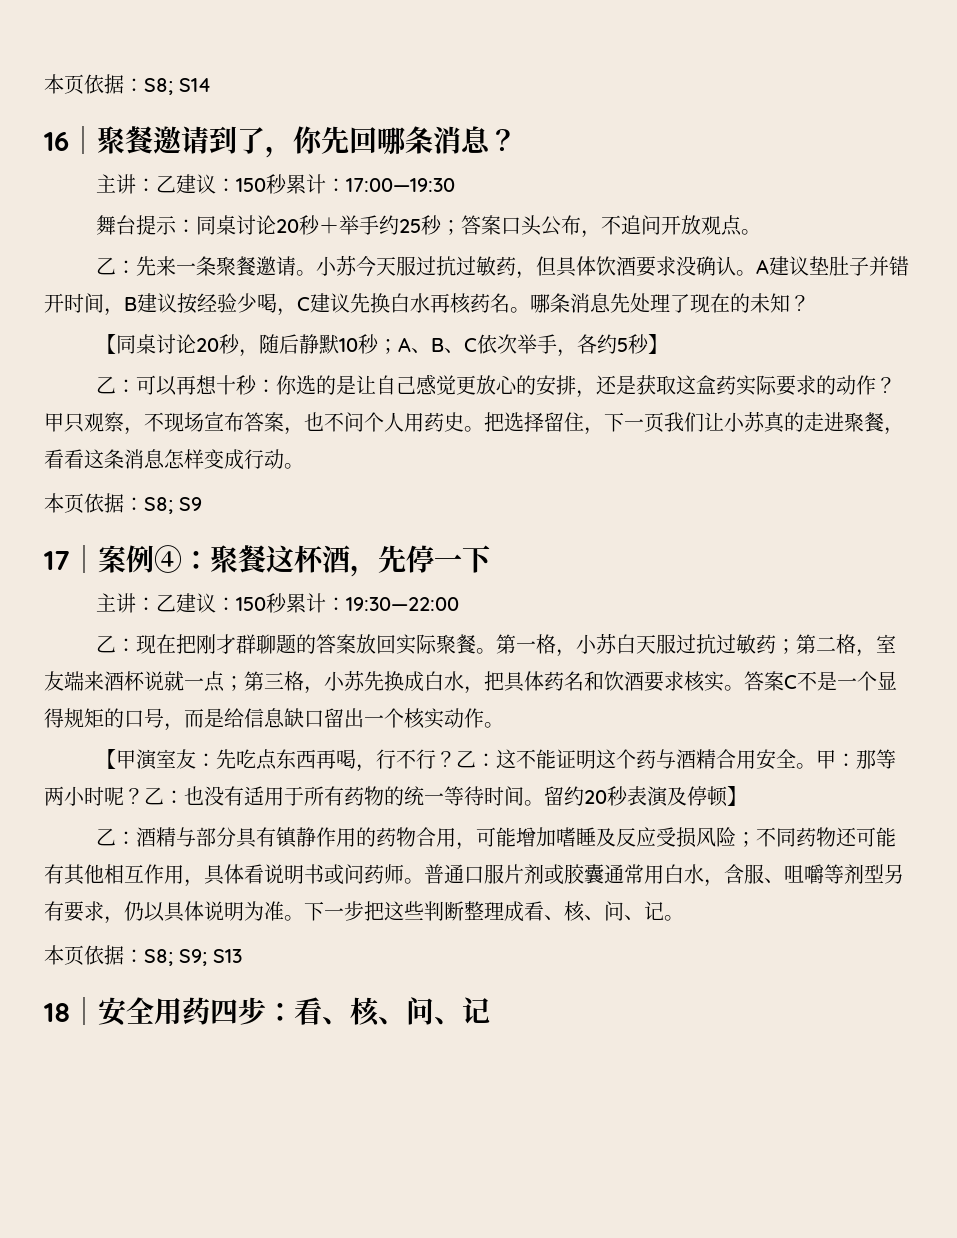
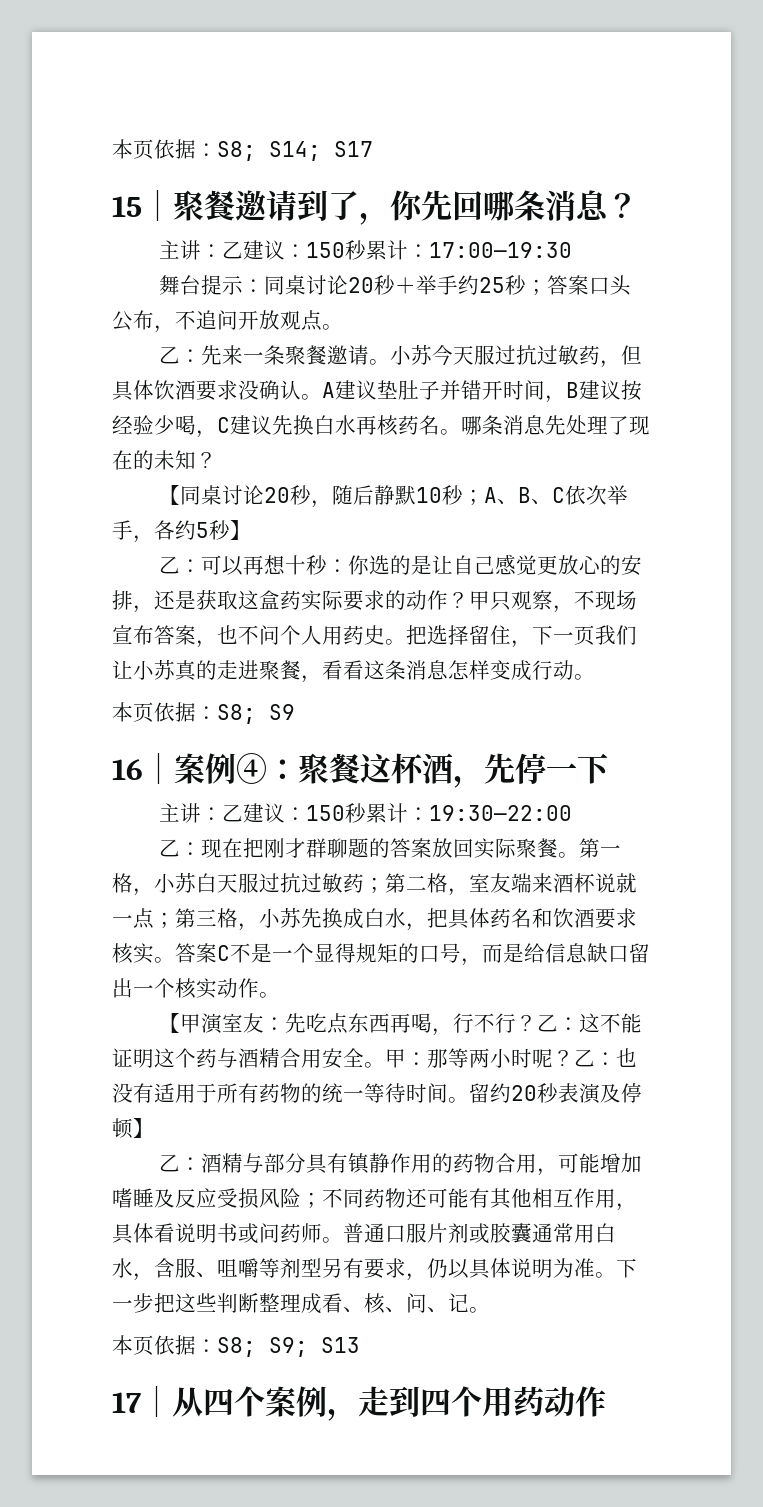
- 本页依据：S8; S14
- 16｜聚餐邀请到了，你先回哪条消息？
+ 本页依据：S8; S14; S17
+ 15｜聚餐邀请到了，你先回哪条消息？
- 17｜案例④：聚餐这杯酒，先停一下
+ 16｜案例④：聚餐这杯酒，先停一下
- 18｜安全用药四步：看、核、问、记
+ 17｜从四个案例，走到四个用药动作

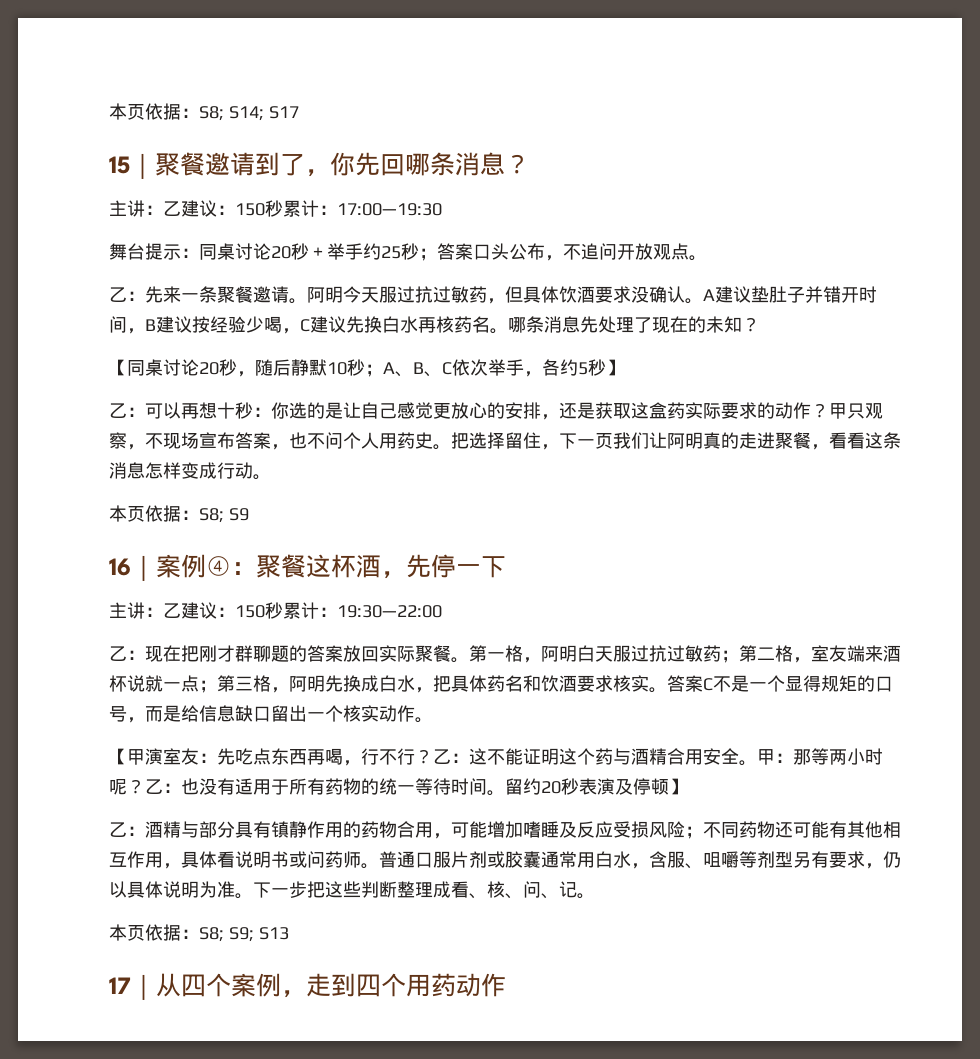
- 小苏今天服过抗过敏药，但具体饮酒要求没确认。
+ 阿明今天服过抗过敏药，但具体饮酒要求没确认。
- 把选择留住，下一页我们让小苏真的走进聚餐，看看这条消息怎样变成行动。
+ 把选择留住，下一页我们让阿明真的走进聚餐，看看这条消息怎样变成行动。
- 第一格，小苏白天服过抗过敏药；第二格，室友端来酒杯说就一点；第三格，小苏先换成白水，把具体药名和饮酒要求核实。
+ 第一格，阿明白天服过抗过敏药；第二格，室友端来酒杯说就一点；第三格，阿明先换成白水，把具体药名和饮酒要求核实。

